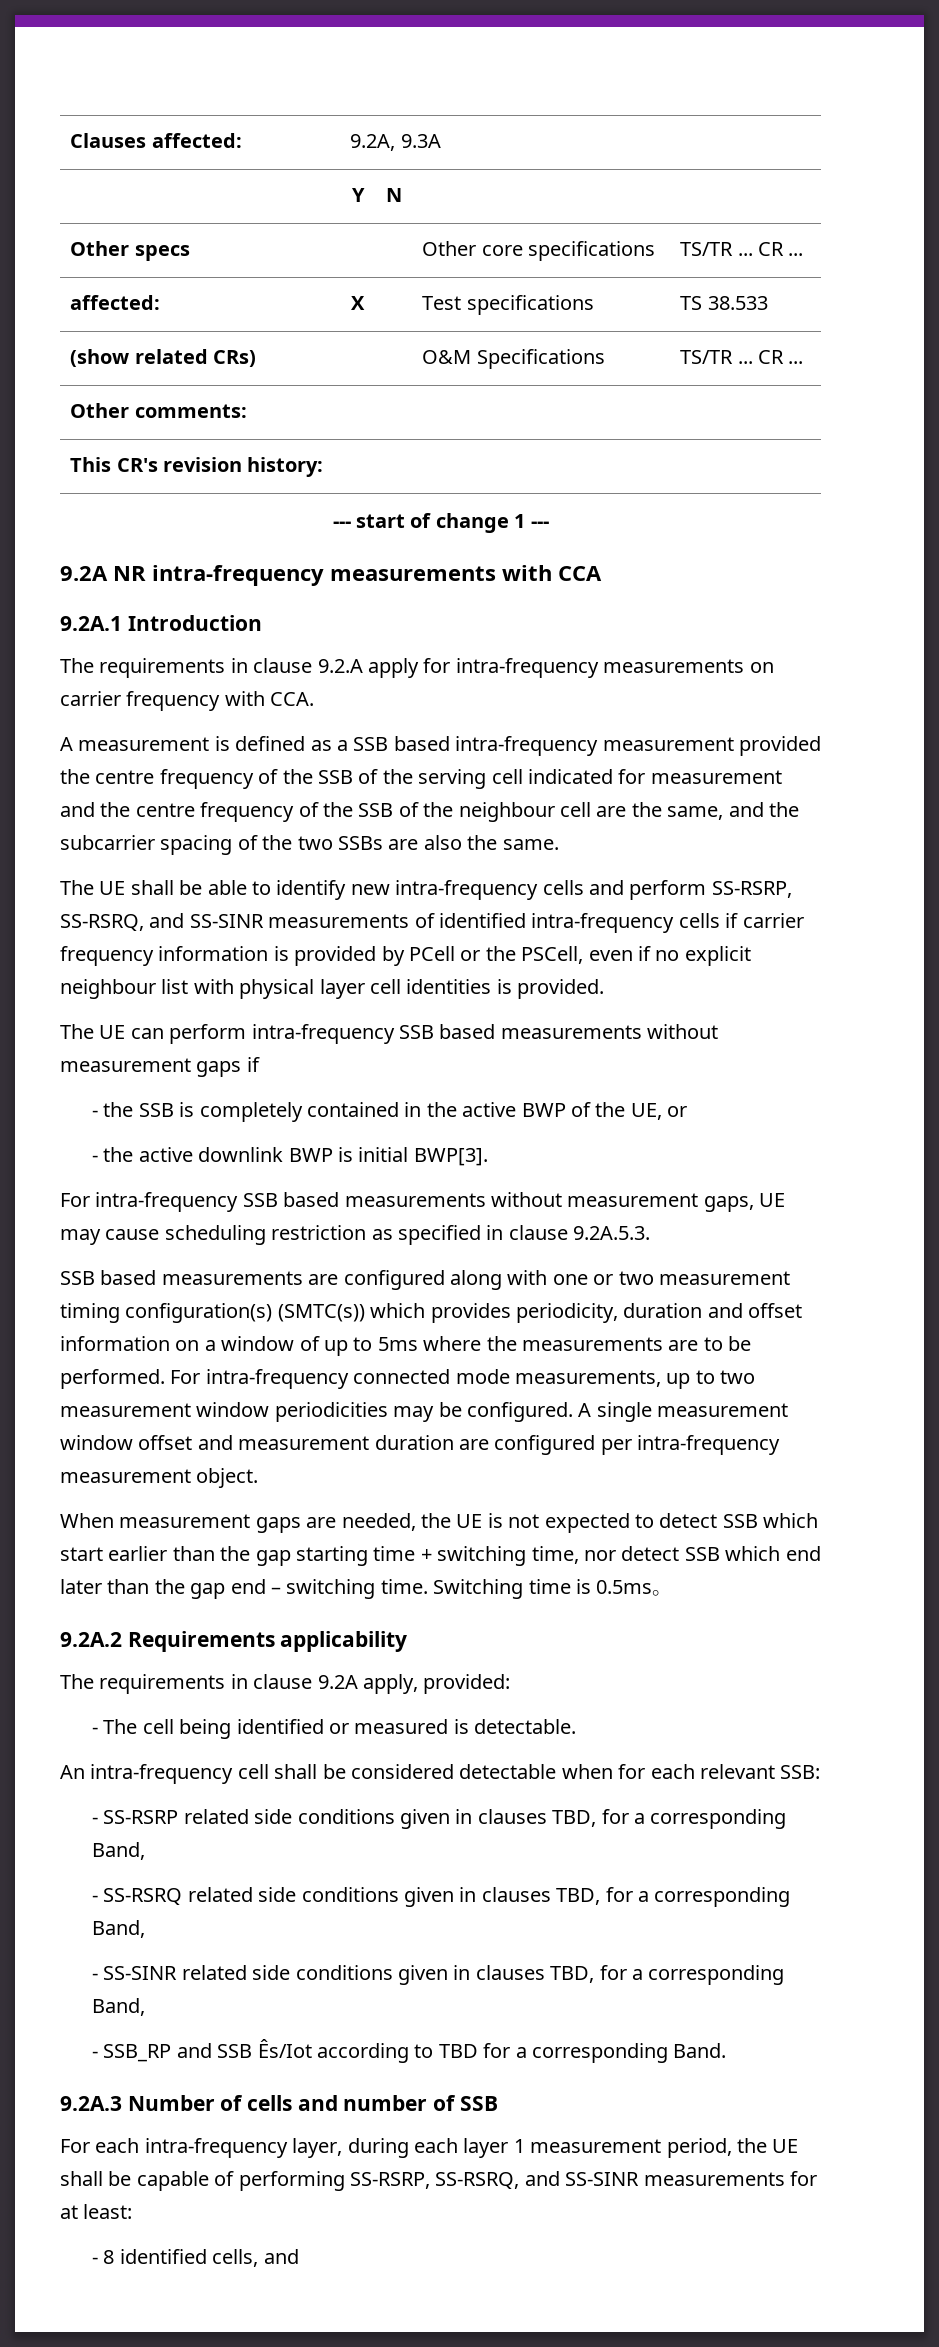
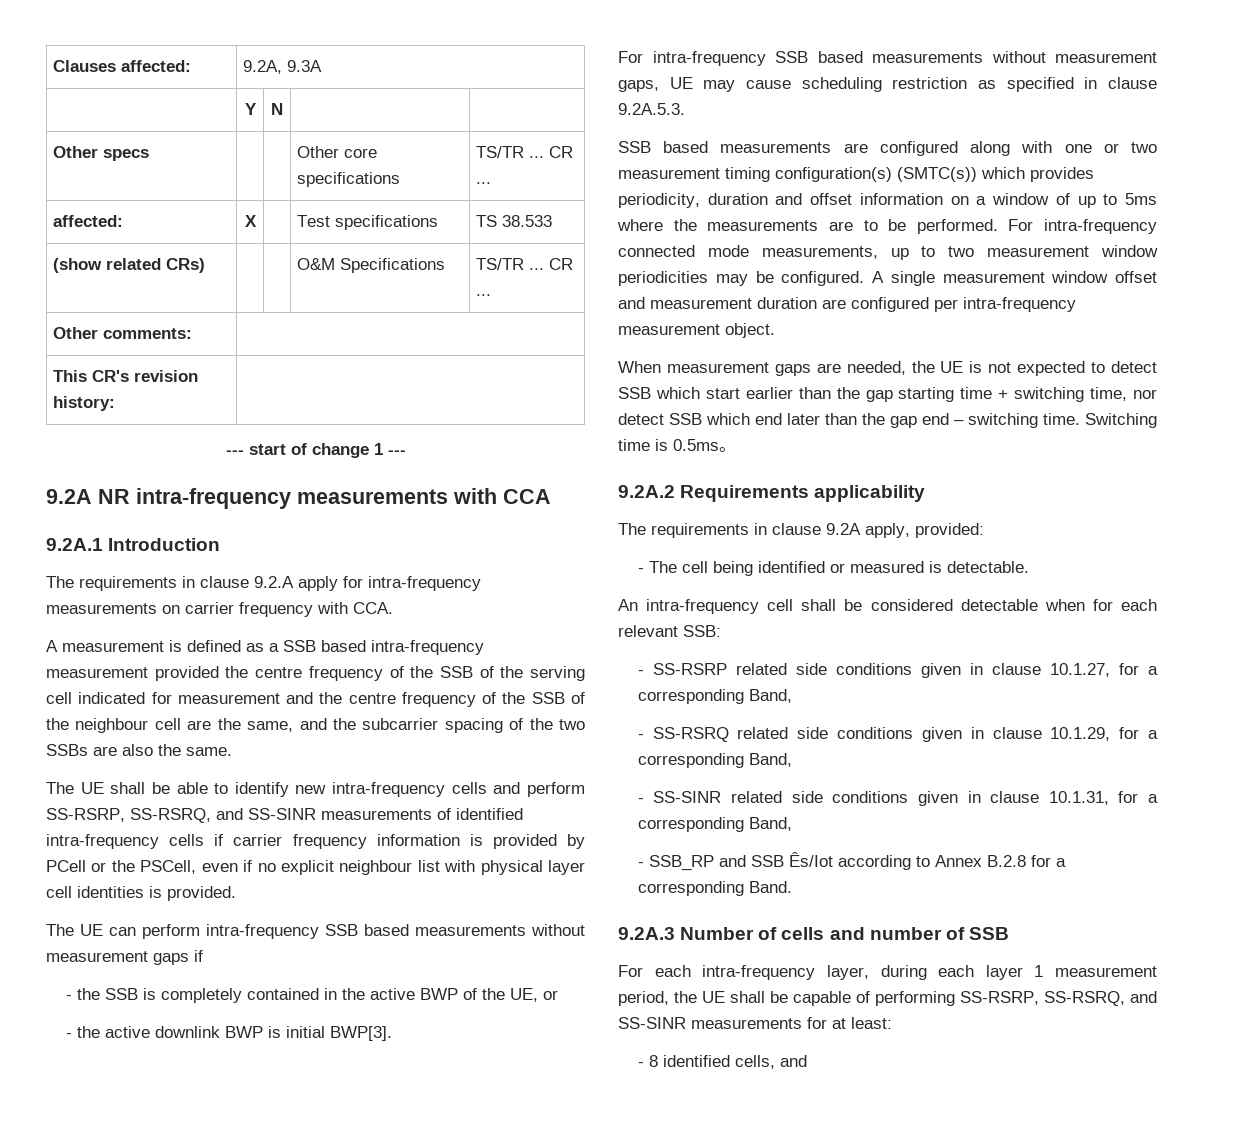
- - SS-RSRP related side conditions given in clauses TBD, for a corresponding Band,
+ - SS-RSRP related side conditions given in clause 10.1.27, for a corresponding Band,
- - SS-RSRQ related side conditions given in clauses TBD, for a corresponding Band,
+ - SS-RSRQ related side conditions given in clause 10.1.29, for a corresponding Band,
- - SS-SINR related side conditions given in clauses TBD, for a corresponding Band,
+ - SS-SINR related side conditions given in clause 10.1.31, for a corresponding Band,
- - SSB_RP and SSB Ês/Iot according to TBD for a corresponding Band.
+ - SSB_RP and SSB Ês/Iot according to Annex B.2.8 for a corresponding Band.

